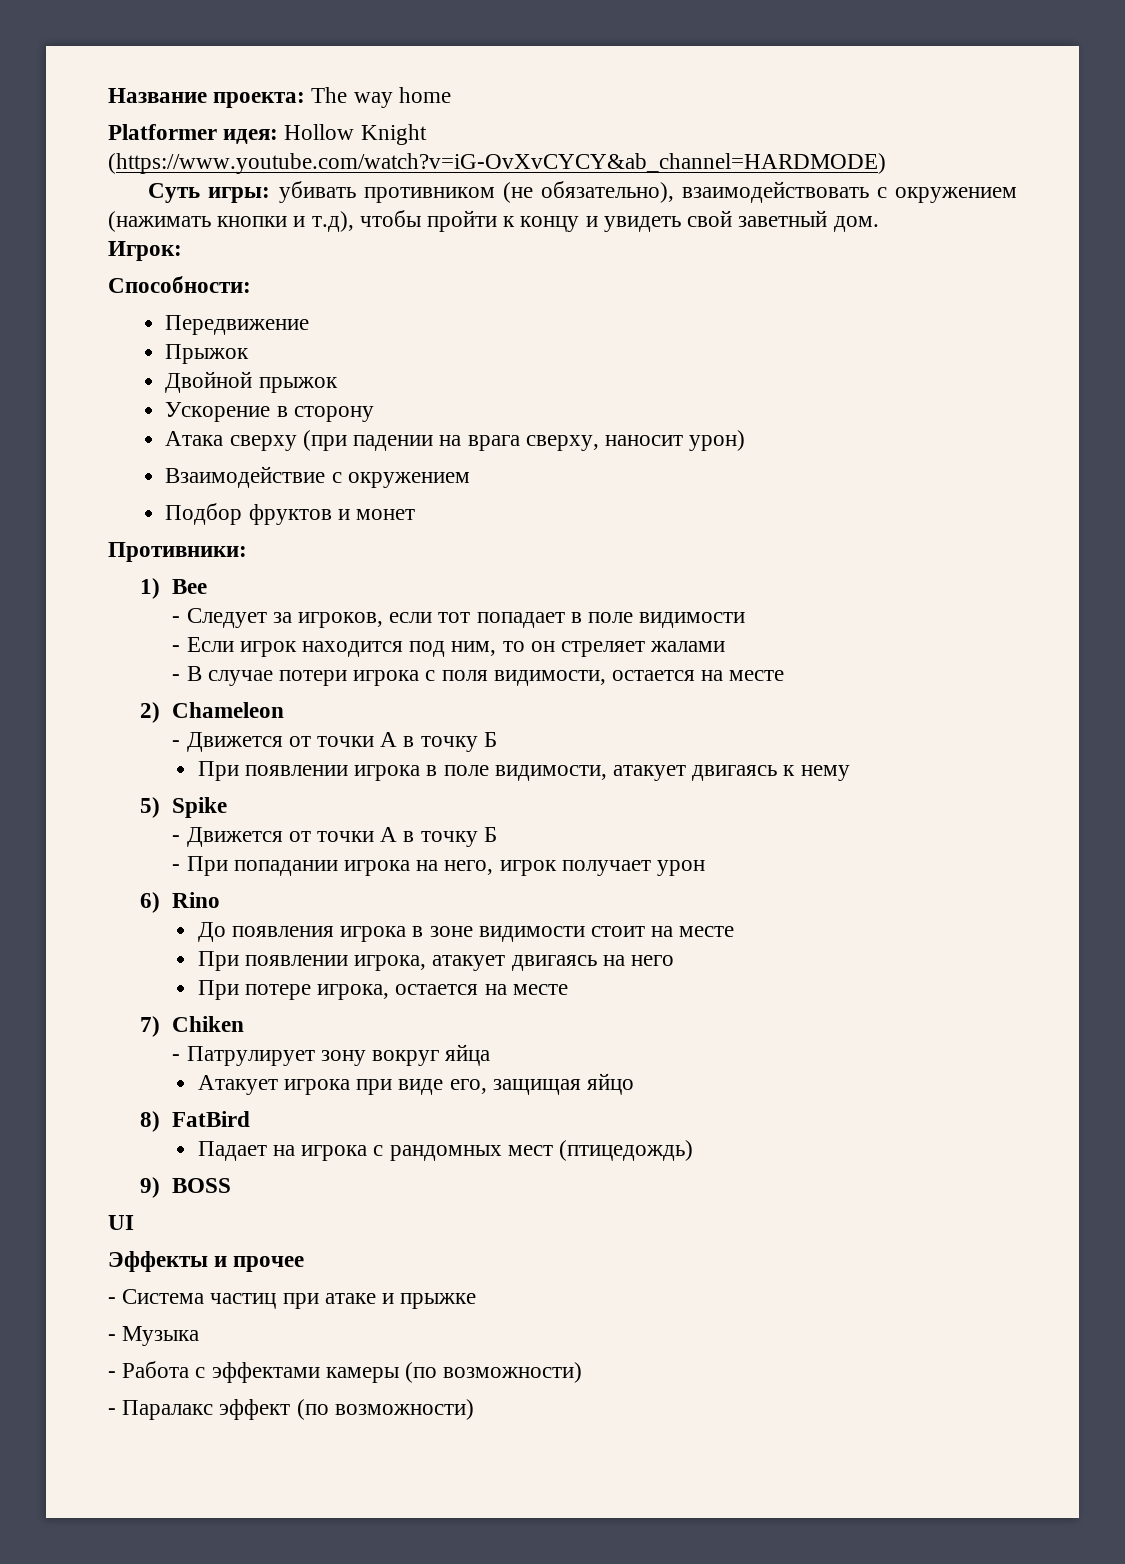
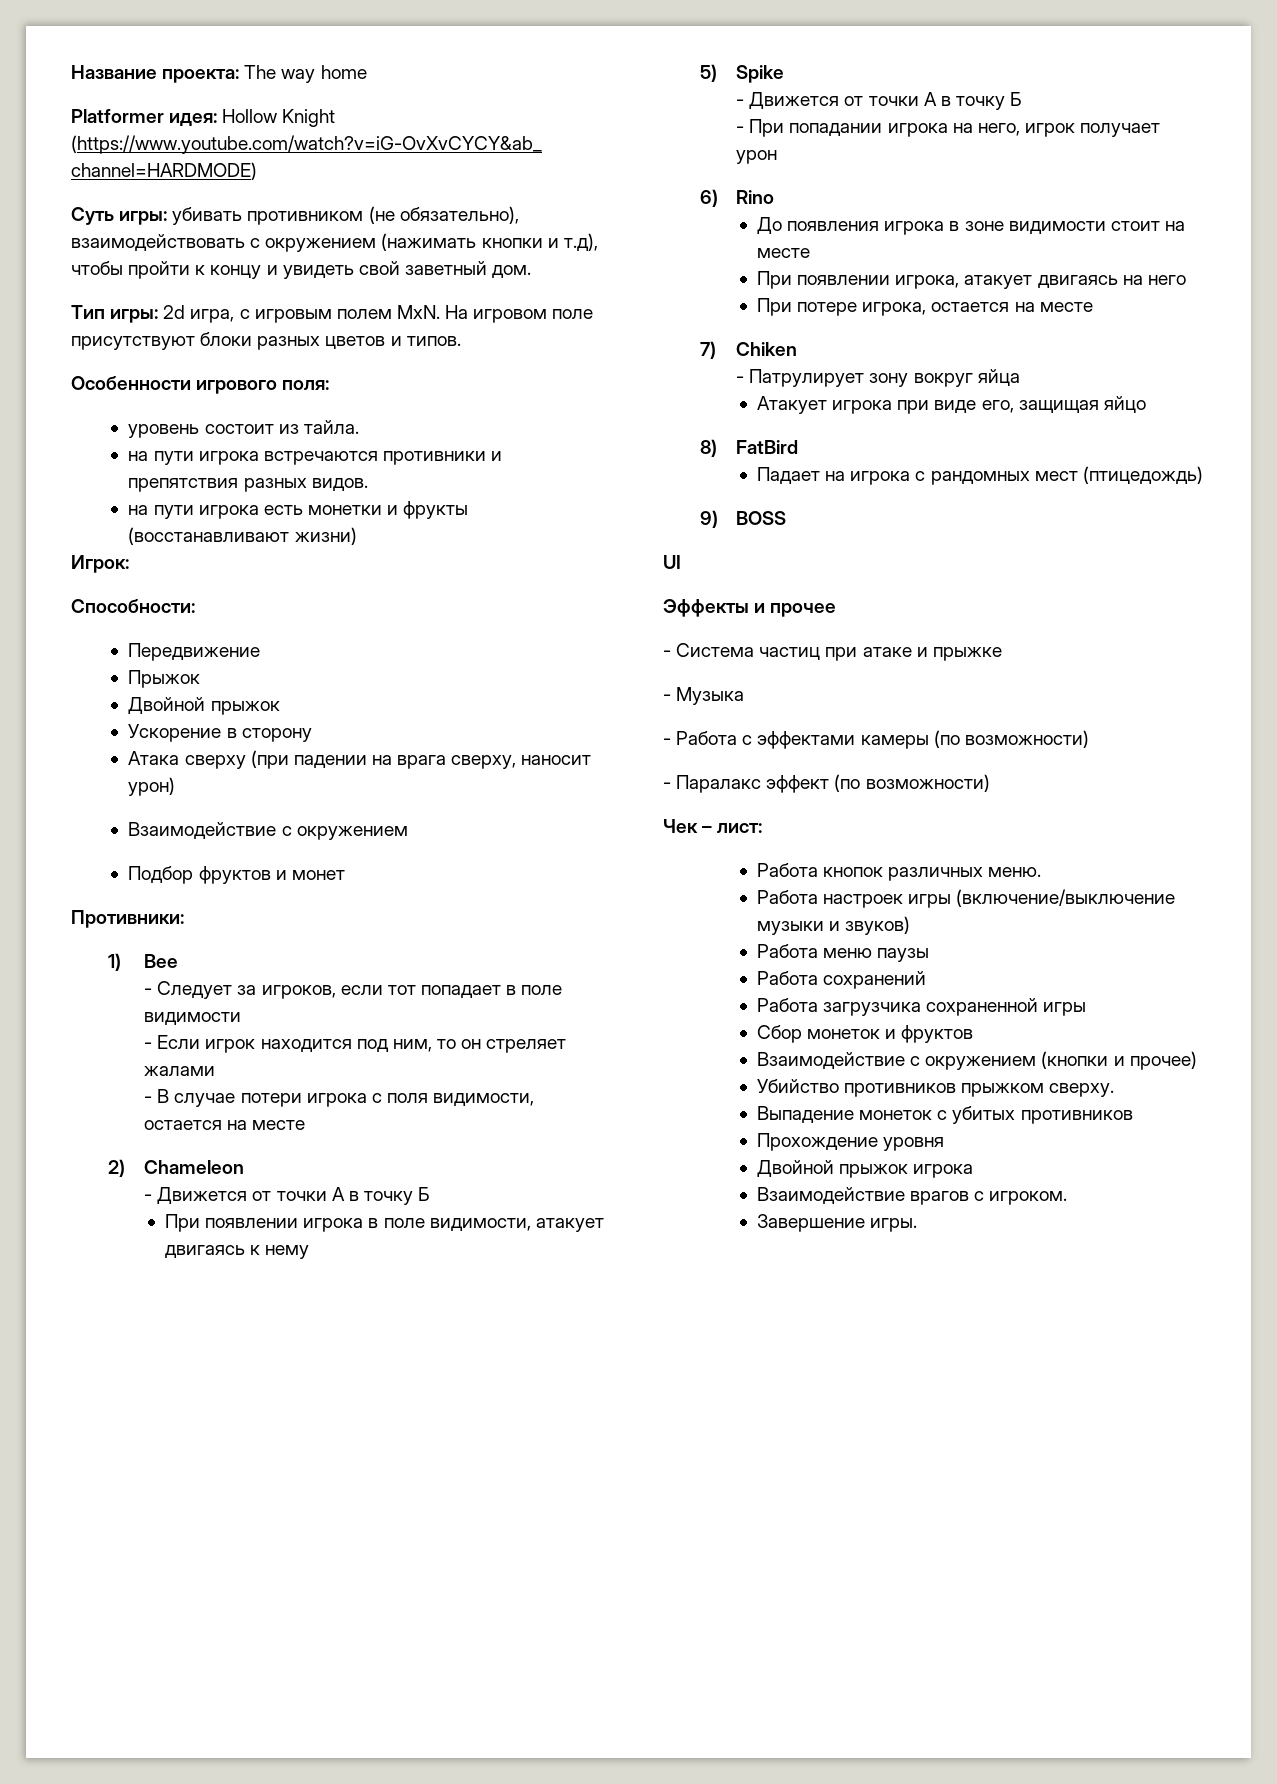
+ Тип игры: 2d игра, с игровым полем MxN. На игровом поле присутствуют блоки разных цветов и типов.
+ Особенности игрового поля:
+ уровень состоит из тайла.
+ на пути игрока встречаются противники и препятствия разных видов.
+ на пути игрока есть монетки и фрукты (восстанавливают жизни)
+ Чек – лист:
+ Работа кнопок различных меню.
+ Работа настроек игры (включение/выключение музыки и звуков)
+ Работа меню паузы
+ Работа сохранений
+ Работа загрузчика сохраненной игры
+ Сбор монеток и фруктов
+ Взаимодействие с окружением (кнопки и прочее)
+ Убийство противников прыжком сверху.
+ Выпадение монеток с убитых противников
+ Прохождение уровня
+ Двойной прыжок игрока
+ Взаимодействие врагов с игроком.
+ Завершение игры.

